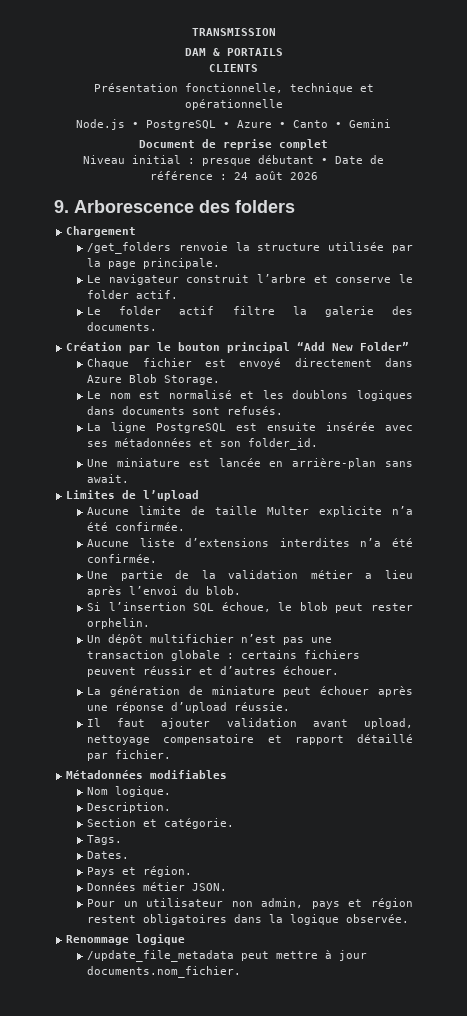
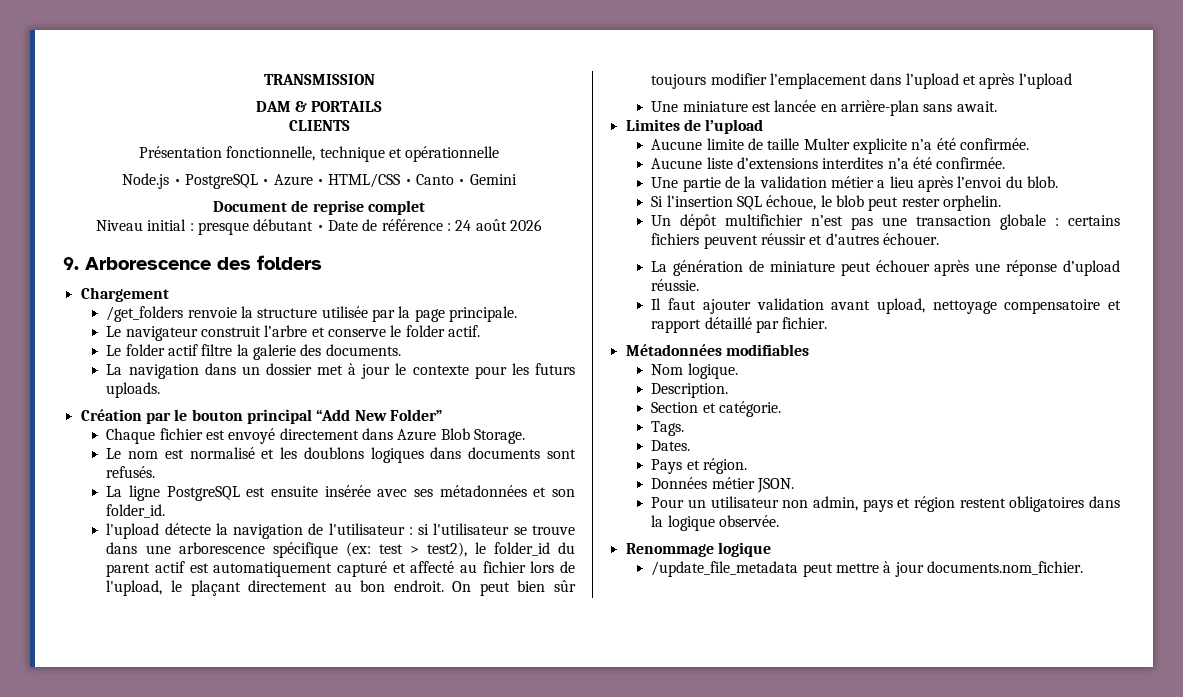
- Node.js • PostgreSQL • Azure • Canto • Gemini
+ Node.js • PostgreSQL • Azure • HTML/CSS • Canto • Gemini
+ La navigation dans un dossier met à jour le contexte pour les futurs uploads.
+ l'upload détecte la navigation de l'utilisateur : si l'utilisateur se trouve dans une arborescence spécifique (ex: test > test2), le folder_id du parent actif est automatiquement capturé et affecté au fichier lors de l'upload, le plaçant directement au bon endroit. On peut bien sûr toujours modifier l’emplacement dans l’upload et après l’upload

